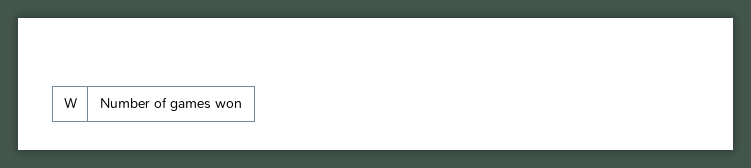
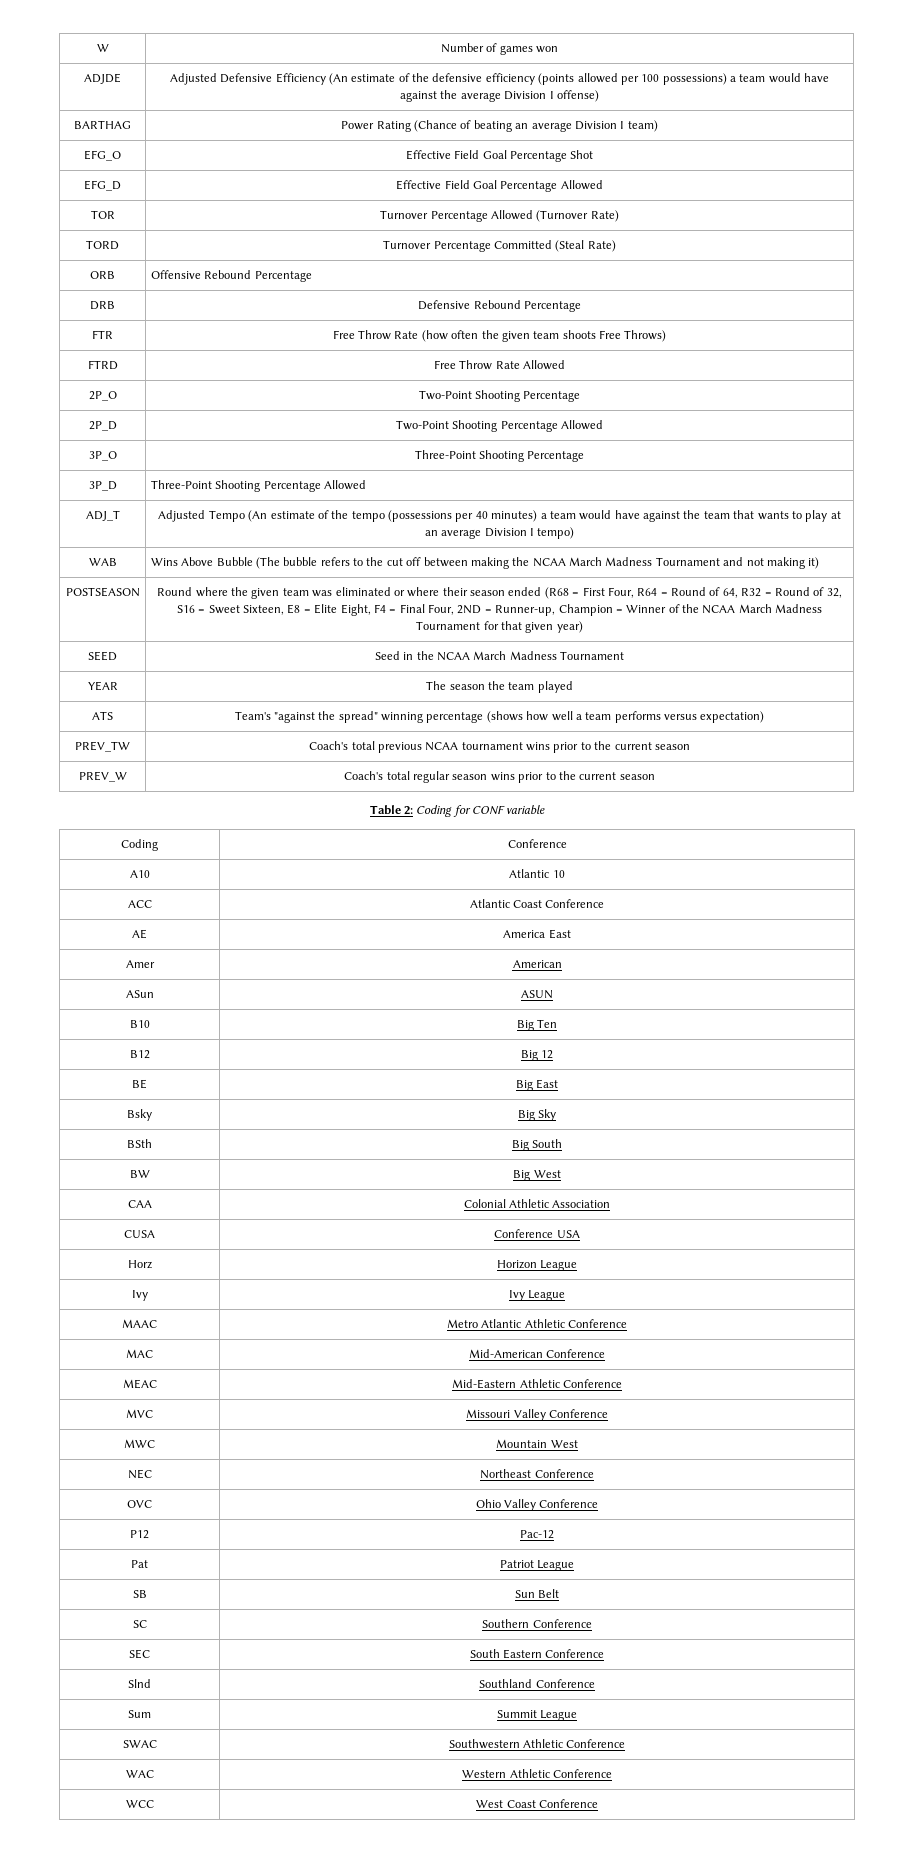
+ ADJDE | Adjusted Defensive Efficiency (An estimate of the defensive efficiency (points allowed per 100 possessions) a team would have against the average Division I offense)
+ BARTHAG | Power Rating (Chance of beating an average Division I team)
+ EFG_O | Effective Field Goal Percentage Shot
+ EFG_D | Effective Field Goal Percentage Allowed
+ TOR | Turnover Percentage Allowed (Turnover Rate)
+ TORD | Turnover Percentage Committed (Steal Rate)
+ ORB | Offensive Rebound Percentage
+ DRB | Defensive Rebound Percentage
+ FTR | Free Throw Rate (how often the given team shoots Free Throws)
+ FTRD | Free Throw Rate Allowed
+ 2P_O | Two-Point Shooting Percentage
+ 2P_D | Two-Point Shooting Percentage Allowed
+ 3P_O | Three-Point Shooting Percentage
+ 3P_D | Three-Point Shooting Percentage Allowed
+ ADJ_T | Adjusted Tempo (An estimate of the tempo (possessions per 40 minutes) a team would have against the team that wants to play at an average Division I tempo)
+ WAB | Wins Above Bubble (The bubble refers to the cut off between making the NCAA March Madness Tournament and not making it)
+ POSTSEASON | Round where the given team was eliminated or where their season ended (R68 = First Four, R64 = Round of 64, R32 = Round of 32, S16 = Sweet Sixteen, E8 = Elite Eight, F4 = Final Four, 2ND = Runner-up, Champion = Winner of the NCAA March Madness Tournament for that given year)
+ SEED | Seed in the NCAA March Madness Tournament
+ YEAR | The season the team played
+ ATS | Team's "against the spread" winning percentage (shows how well a team performs versus expectation)
+ PREV_TW | Coach's total previous NCAA tournament wins prior to the current season
+ PREV_W | Coach's total regular season wins prior to the current season
+ Table 2: Coding for CONF variable
+ Coding | Conference
+ A10 | Atlantic 10
+ ACC | Atlantic Coast Conference
+ AE | America East
+ Amer | American
+ ASun | ASUN
+ B10 | Big Ten
+ B12 | Big 12
+ BE | Big East
+ Bsky | Big Sky
+ BSth | Big South
+ BW | Big West
+ CAA | Colonial Athletic Association
+ CUSA | Conference USA
+ Horz | Horizon League
+ Ivy | Ivy League
+ MAAC | Metro Atlantic Athletic Conference
+ MAC | Mid-American Conference
+ MEAC | Mid-Eastern Athletic Conference
+ MVC | Missouri Valley Conference
+ MWC | Mountain West
+ NEC | Northeast Conference
+ OVC | Ohio Valley Conference
+ P12 | Pac-12
+ Pat | Patriot League
+ SB | Sun Belt
+ SC | Southern Conference
+ SEC | South Eastern Conference
+ Slnd | Southland Conference
+ Sum | Summit League
+ SWAC | Southwestern Athletic Conference
+ WAC | Western Athletic Conference
+ WCC | West Coast Conference

